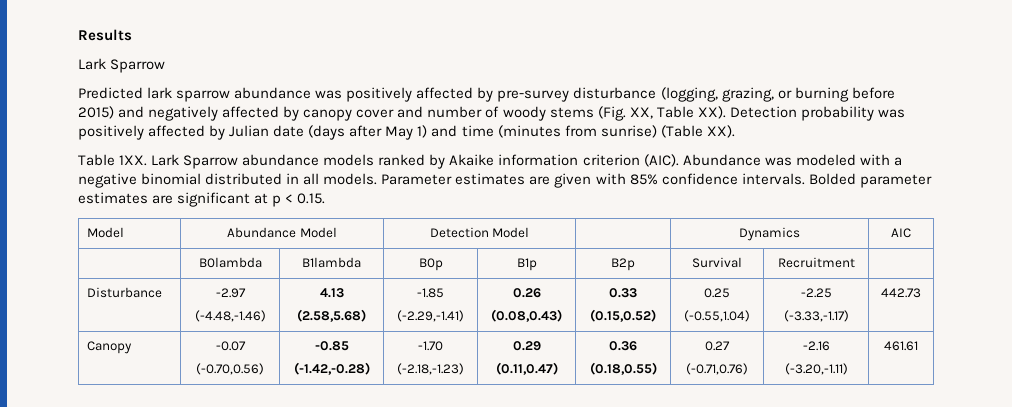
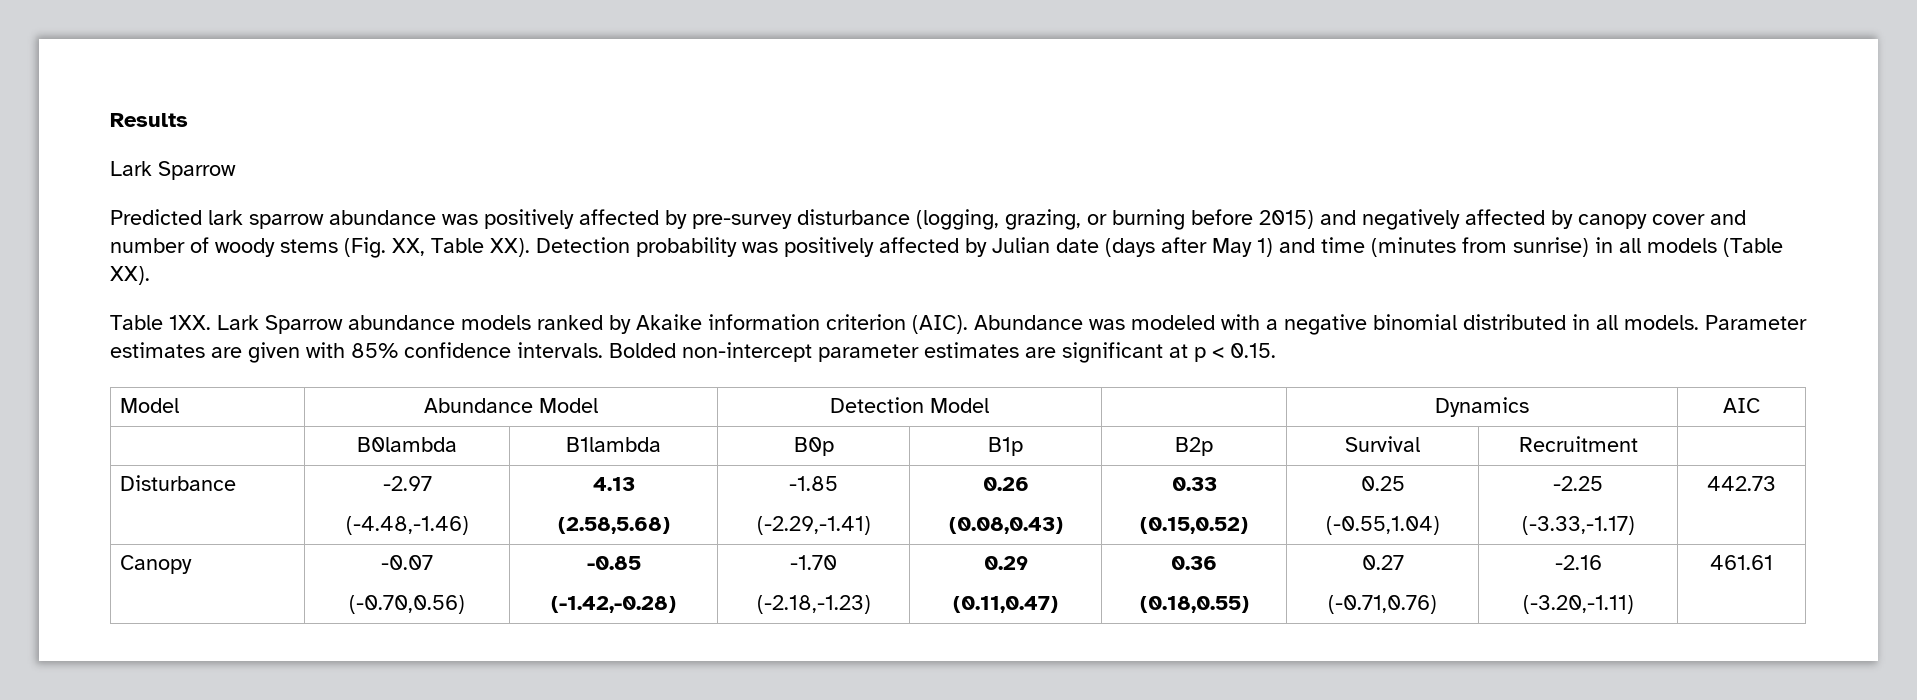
- Predicted lark sparrow abundance was positively affected by pre-survey disturbance (logging, grazing, or burning before 2015) and negatively affected by canopy cover and number of woody stems (Fig. XX, Table XX). Detection probability was positively affected by Julian date (days after May 1) and time (minutes from sunrise) (Table XX).
+ Predicted lark sparrow abundance was positively affected by pre-survey disturbance (logging, grazing, or burning before 2015) and negatively affected by canopy cover and number of woody stems (Fig. XX, Table XX). Detection probability was positively affected by Julian date (days after May 1) and time (minutes from sunrise) in all models (Table XX).
- Bolded parameter estimates are significant at p < 0.15.
+ Bolded non-intercept parameter estimates are significant at p < 0.15.

